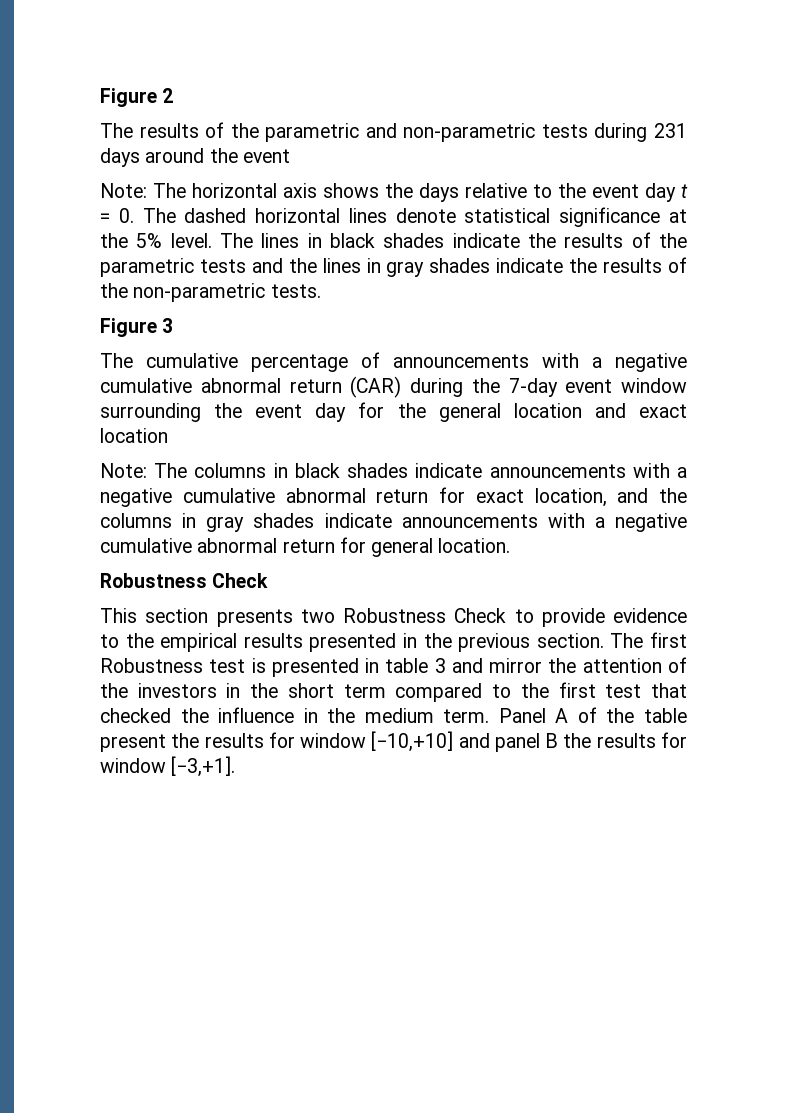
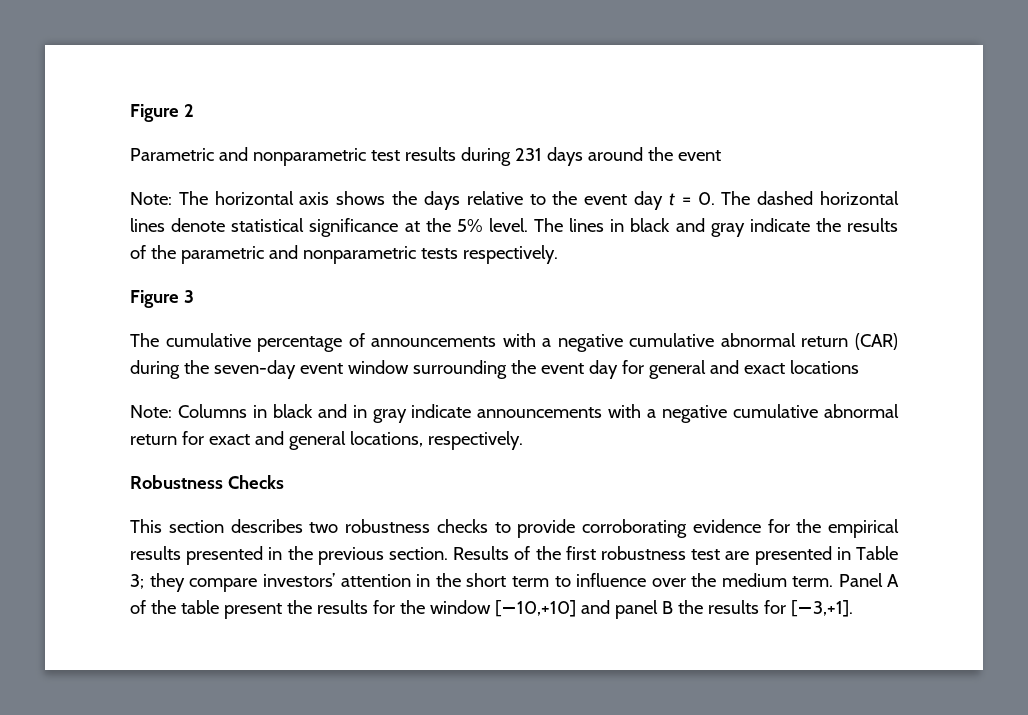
- The results of the parametric and non-parametric tests during 231 days around the event
+ Parametric and nonparametric test results during 231 days around the event
- The lines in black shades indicate the results of the parametric tests and the lines in gray shades indicate the results of the non-parametric tests.
+ The lines in black and gray indicate the results of the parametric and nonparametric tests respectively.
- The cumulative percentage of announcements with a negative cumulative abnormal return (CAR) during the 7-day event window surrounding the event day for the general location and exact location
- Note: The columns in black shades indicate announcements with a negative cumulative abnormal return for exact location, and the columns in gray shades indicate announcements with a negative cumulative abnormal return for general location.
- Robustness Check
+ The cumulative percentage of announcements with a negative cumulative abnormal return (CAR) during the seven-day event window surrounding the event day for general and exact locations
+ Note: Columns in black and in gray indicate announcements with a negative cumulative abnormal return for exact and general locations, respectively.
+ Robustness Checks
- This section presents two Robustness Check to provide evidence to the empirical results presented in the previous section.
+ This section describes two robustness checks to provide corroborating evidence for the empirical results presented in the previous section.
- The first Robustness test is presented in table 3 and mirror the attention of the investors in the short term compared to the first test that checked the influence in the medium term.
+ Results of the first robustness test are presented in Table 3; they compare investors’ attention in the short term to influence over the medium term.
- Panel A of the table present the results for window [−10,+10] and panel B the results for window [−3,+1].
+ Panel A of the table present the results for the window [−10,+10] and panel B the results for [−3,+1].

